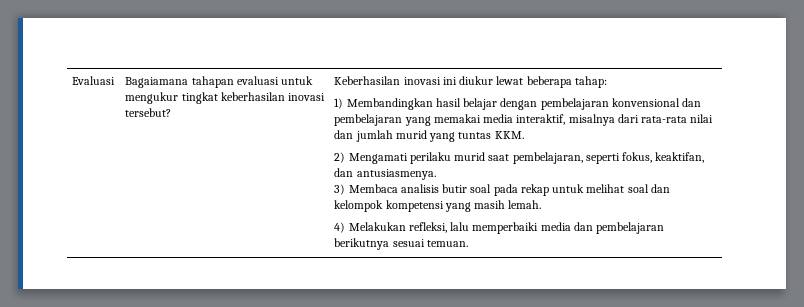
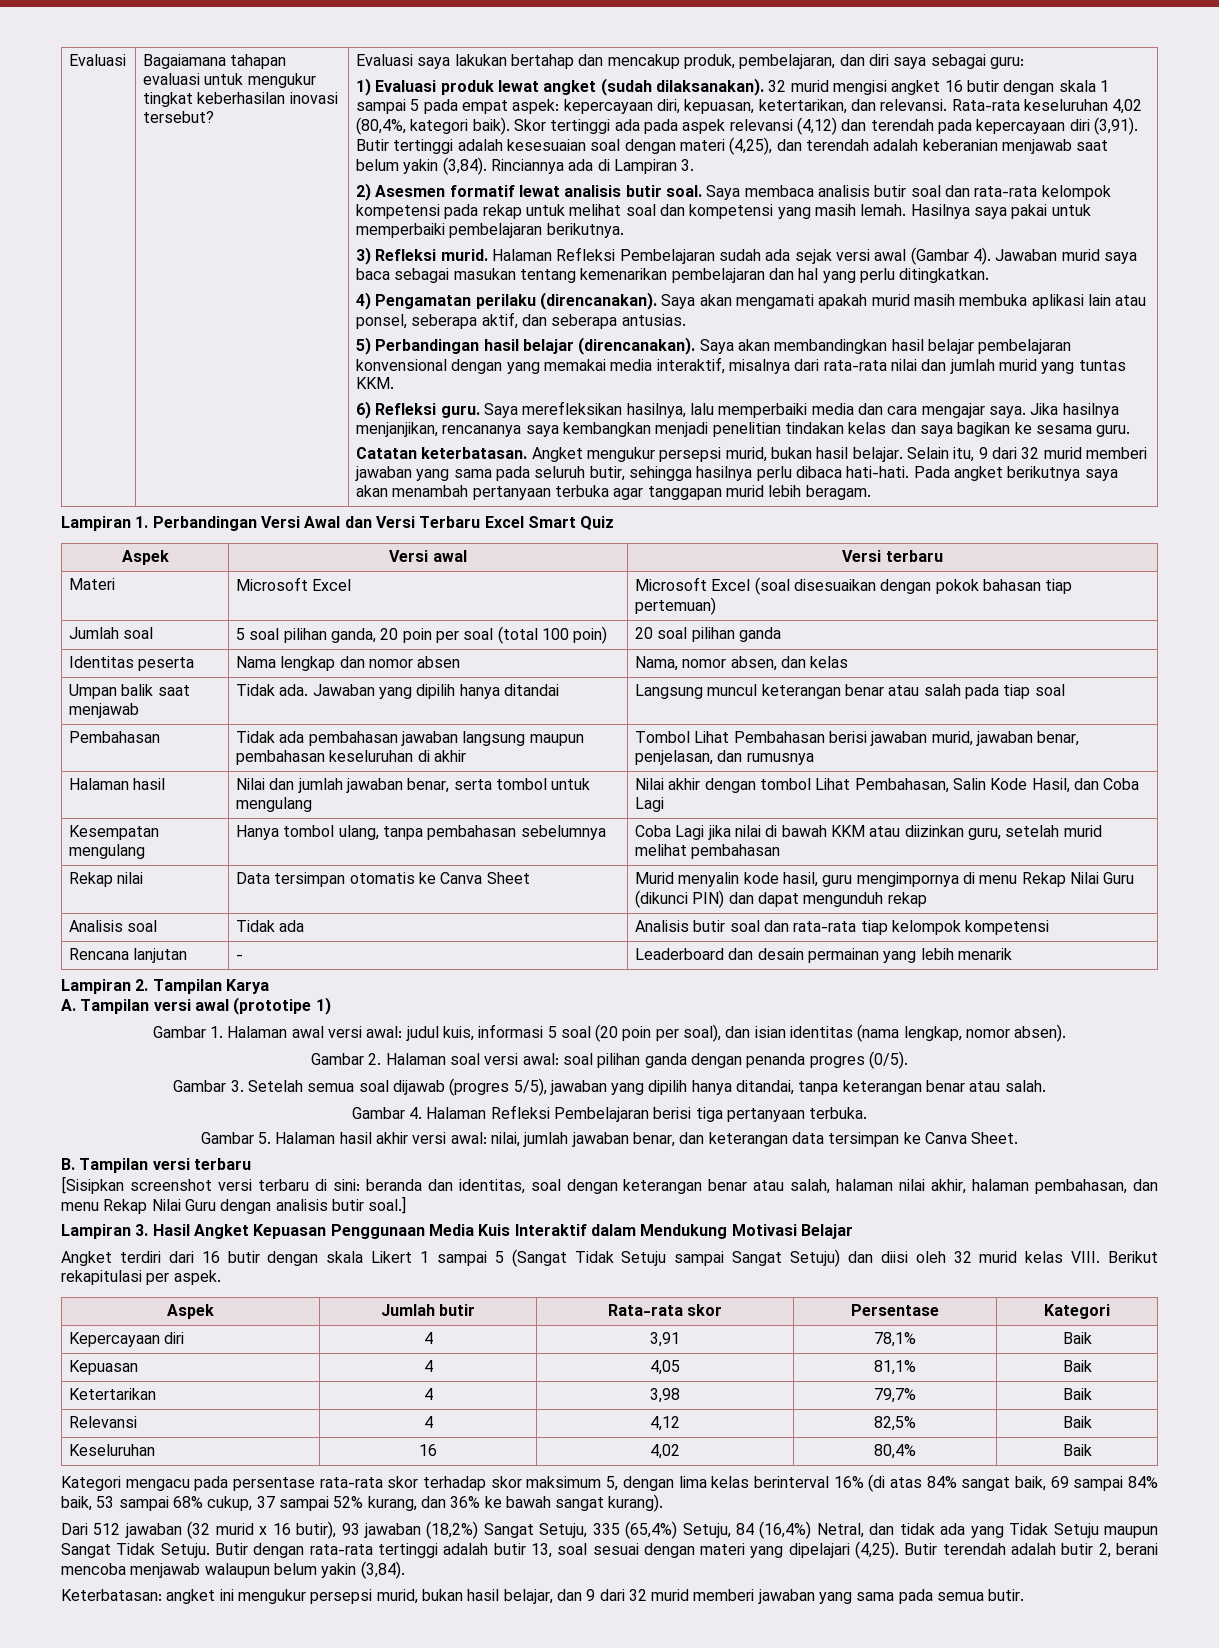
- Keberhasilan inovasi ini diukur lewat beberapa tahap:
- 1) Membandingkan hasil belajar dengan pembelajaran konvensional dan pembelajaran yang memakai media interaktif, misalnya dari rata-rata nilai dan jumlah murid yang tuntas KKM.
+ Evaluasi saya lakukan bertahap dan mencakup produk, pembelajaran, dan diri saya sebagai guru:
+ 1) Evaluasi produk lewat angket (sudah dilaksanakan). 32 murid mengisi angket 16 butir dengan skala 1 sampai 5 pada empat aspek: kepercayaan diri, kepuasan, ketertarikan, dan relevansi. Rata-rata keseluruhan 4,02 (80,4%, kategori baik). Skor tertinggi ada pada aspek relevansi (4,12) dan terendah pada kepercayaan diri (3,91). Butir tertinggi adalah kesesuaian soal dengan materi (4,25), dan terendah adalah keberanian menjawab saat belum yakin (3,84). Rinciannya ada di Lampiran 3.
+ 2) Asesmen formatif lewat analisis butir soal. Saya membaca analisis butir soal dan rata-rata kelompok kompetensi pada rekap untuk melihat soal dan kompetensi yang masih lemah. Hasilnya saya pakai untuk memperbaiki pembelajaran berikutnya.
+ 3) Refleksi murid. Halaman Refleksi Pembelajaran sudah ada sejak versi awal (Gambar 4). Jawaban murid saya baca sebagai masukan tentang kemenarikan pembelajaran dan hal yang perlu ditingkatkan.
+ 4) Pengamatan perilaku (direncanakan). Saya akan mengamati apakah murid masih membuka aplikasi lain atau ponsel, seberapa aktif, dan seberapa antusias.
+ 5) Perbandingan hasil belajar (direncanakan). Saya akan membandingkan hasil belajar pembelajaran konvensional dengan yang memakai media interaktif, misalnya dari rata-rata nilai dan jumlah murid yang tuntas KKM.
- 2) Mengamati perilaku murid saat pembelajaran, seperti fokus, keaktifan, dan antusiasmenya.
- 3) Membaca analisis butir soal pada rekap untuk melihat soal dan kelompok kompetensi yang masih lemah.
- 4) Melakukan refleksi, lalu memperbaiki media dan pembelajaran berikutnya sesuai temuan.
+ 6) Refleksi guru. Saya merefleksikan hasilnya, lalu memperbaiki media dan cara mengajar saya. Jika hasilnya menjanjikan, rencananya saya kembangkan menjadi penelitian tindakan kelas dan saya bagikan ke sesama guru.
+ Catatan keterbatasan. Angket mengukur persepsi murid, bukan hasil belajar. Selain itu, 9 dari 32 murid memberi jawaban yang sama pada seluruh butir, sehingga hasilnya perlu dibaca hati-hati. Pada angket berikutnya saya akan menambah pertanyaan terbuka agar tanggapan murid lebih beragam.
+ Lampiran 1. Perbandingan Versi Awal dan Versi Terbaru Excel Smart Quiz
+ Aspek | Versi awal | Versi terbaru
+ Materi | Microsoft Excel | Microsoft Excel (soal disesuaikan dengan pokok bahasan tiap pertemuan)
+ Jumlah soal | 5 soal pilihan ganda, 20 poin per soal (total 100 poin) | 20 soal pilihan ganda
+ Identitas peserta | Nama lengkap dan nomor absen | Nama, nomor absen, dan kelas
+ Umpan balik saat menjawab | Tidak ada. Jawaban yang dipilih hanya ditandai | Langsung muncul keterangan benar atau salah pada tiap soal
+ Pembahasan | Tidak ada pembahasan jawaban langsung maupun pembahasan keseluruhan di akhir | Tombol Lihat Pembahasan berisi jawaban murid, jawaban benar, penjelasan, dan rumusnya
+ Halaman hasil | Nilai dan jumlah jawaban benar, serta tombol untuk mengulang | Nilai akhir dengan tombol Lihat Pembahasan, Salin Kode Hasil, dan Coba Lagi
+ Kesempatan mengulang | Hanya tombol ulang, tanpa pembahasan sebelumnya | Coba Lagi jika nilai di bawah KKM atau diizinkan guru, setelah murid melihat pembahasan
+ Rekap nilai | Data tersimpan otomatis ke Canva Sheet | Murid menyalin kode hasil, guru mengimpornya di menu Rekap Nilai Guru (dikunci PIN) dan dapat mengunduh rekap
+ Analisis soal | Tidak ada | Analisis butir soal dan rata-rata tiap kelompok kompetensi
+ Rencana lanjutan | - | Leaderboard dan desain permainan yang lebih menarik
+ Lampiran 2. Tampilan Karya
+ A. Tampilan versi awal (prototipe 1)
+ Gambar 1. Halaman awal versi awal: judul kuis, informasi 5 soal (20 poin per soal), dan isian identitas (nama lengkap, nomor absen).
+ Gambar 2. Halaman soal versi awal: soal pilihan ganda dengan penanda progres (0/5).
+ Gambar 3. Setelah semua soal dijawab (progres 5/5), jawaban yang dipilih hanya ditandai, tanpa keterangan benar atau salah.
+ Gambar 4. Halaman Refleksi Pembelajaran berisi tiga pertanyaan terbuka.
+ Gambar 5. Halaman hasil akhir versi awal: nilai, jumlah jawaban benar, dan keterangan data tersimpan ke Canva Sheet.
+ B. Tampilan versi terbaru
+ [Sisipkan screenshot versi terbaru di sini: beranda dan identitas, soal dengan keterangan benar atau salah, halaman nilai akhir, halaman pembahasan, dan menu Rekap Nilai Guru dengan analisis butir soal.]
+ Lampiran 3. Hasil Angket Kepuasan Penggunaan Media Kuis Interaktif dalam Mendukung Motivasi Belajar
+ Angket terdiri dari 16 butir dengan skala Likert 1 sampai 5 (Sangat Tidak Setuju sampai Sangat Setuju) dan diisi oleh 32 murid kelas VIII. Berikut rekapitulasi per aspek.
+ Aspek | Jumlah butir | Rata-rata skor | Persentase | Kategori
+ Kepercayaan diri | 4 | 3,91 | 78,1% | Baik
+ Kepuasan | 4 | 4,05 | 81,1% | Baik
+ Ketertarikan | 4 | 3,98 | 79,7% | Baik
+ Relevansi | 4 | 4,12 | 82,5% | Baik
+ Keseluruhan | 16 | 4,02 | 80,4% | Baik
+ Kategori mengacu pada persentase rata-rata skor terhadap skor maksimum 5, dengan lima kelas berinterval 16% (di atas 84% sangat baik, 69 sampai 84% baik, 53 sampai 68% cukup, 37 sampai 52% kurang, dan 36% ke bawah sangat kurang).
+ Dari 512 jawaban (32 murid x 16 butir), 93 jawaban (18,2%) Sangat Setuju, 335 (65,4%) Setuju, 84 (16,4%) Netral, dan tidak ada yang Tidak Setuju maupun Sangat Tidak Setuju. Butir dengan rata-rata tertinggi adalah butir 13, soal sesuai dengan materi yang dipelajari (4,25). Butir terendah adalah butir 2, berani mencoba menjawab walaupun belum yakin (3,84).
+ Keterbatasan: angket ini mengukur persepsi murid, bukan hasil belajar, dan 9 dari 32 murid memberi jawaban yang sama pada semua butir.

